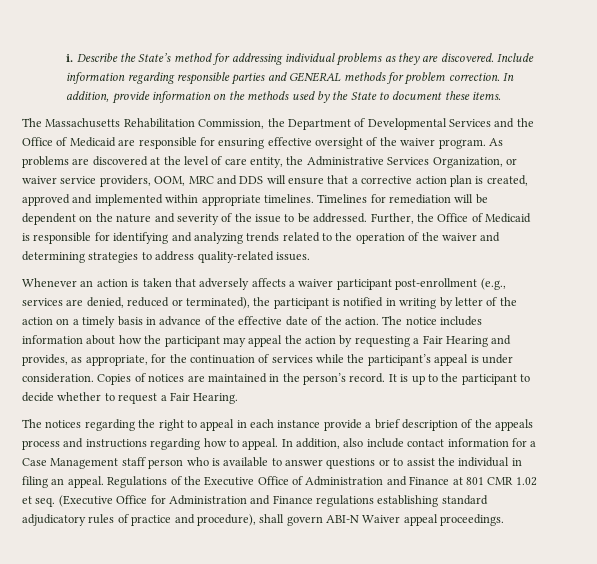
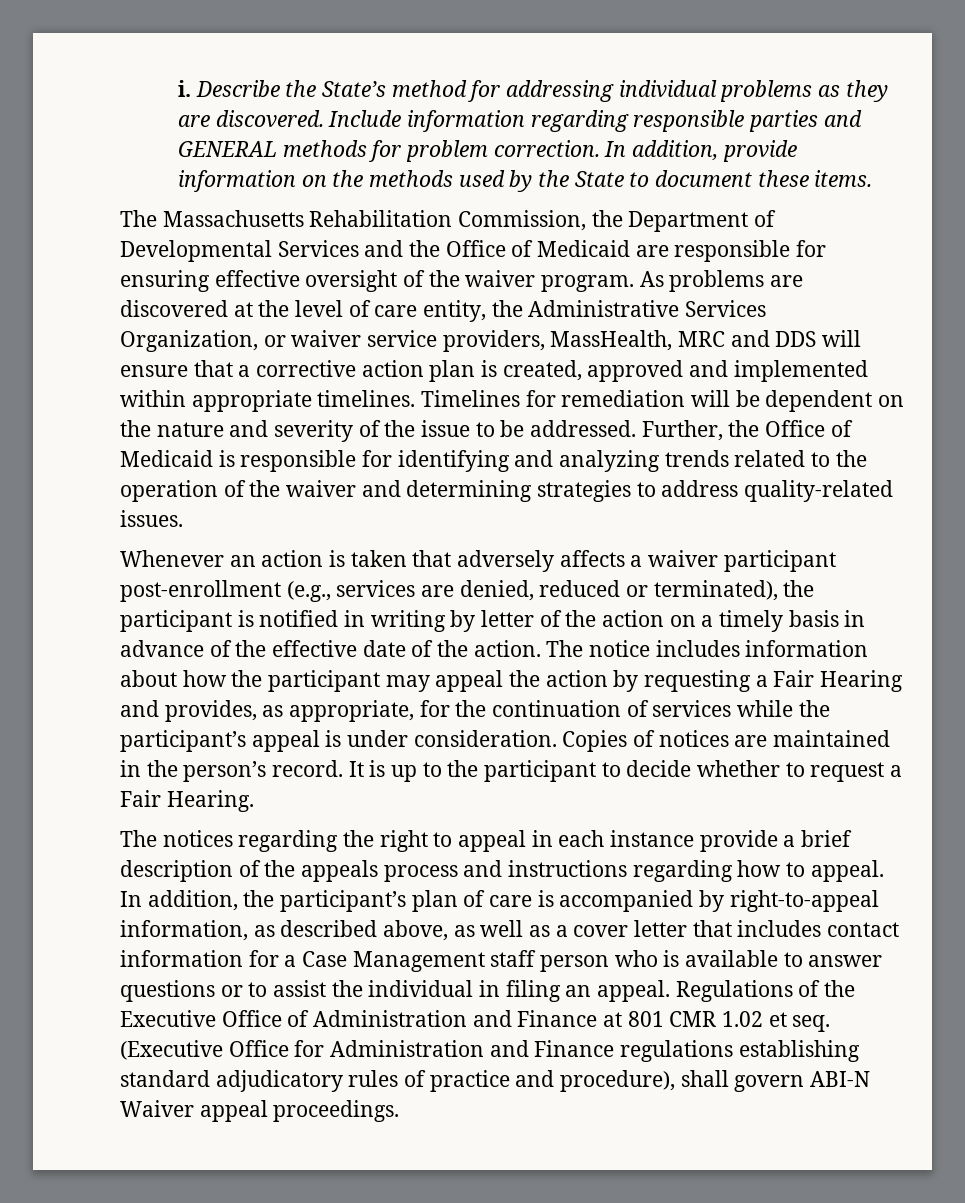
- As problems are discovered at the level of care entity, the Administrative Services Organization, or waiver service providers, OOM, MRC and DDS will ensure that a corrective action plan is created, approved and implemented within appropriate timelines.
+ As problems are discovered at the level of care entity, the Administrative Services Organization, or waiver service providers, MassHealth, MRC and DDS will ensure that a corrective action plan is created, approved and implemented within appropriate timelines.
- In addition, also include contact information for a Case Management staff person who is available to answer questions or to assist the individual in filing an appeal.
+ In addition, the participant’s plan of care is accompanied by right-to-appeal information, as described above, as well as a cover letter that includes contact information for a Case Management staff person who is available to answer questions or to assist the individual in filing an appeal.

